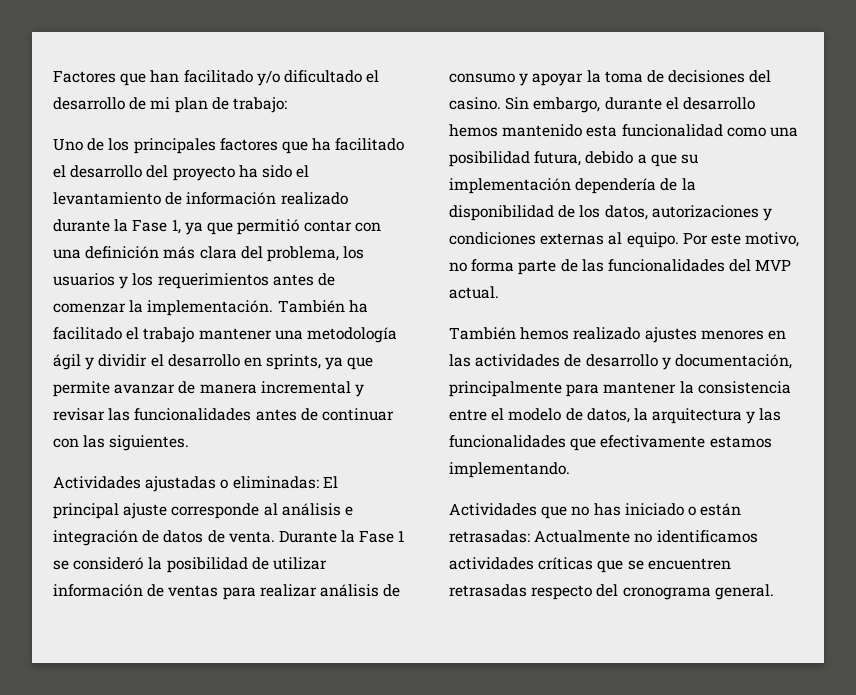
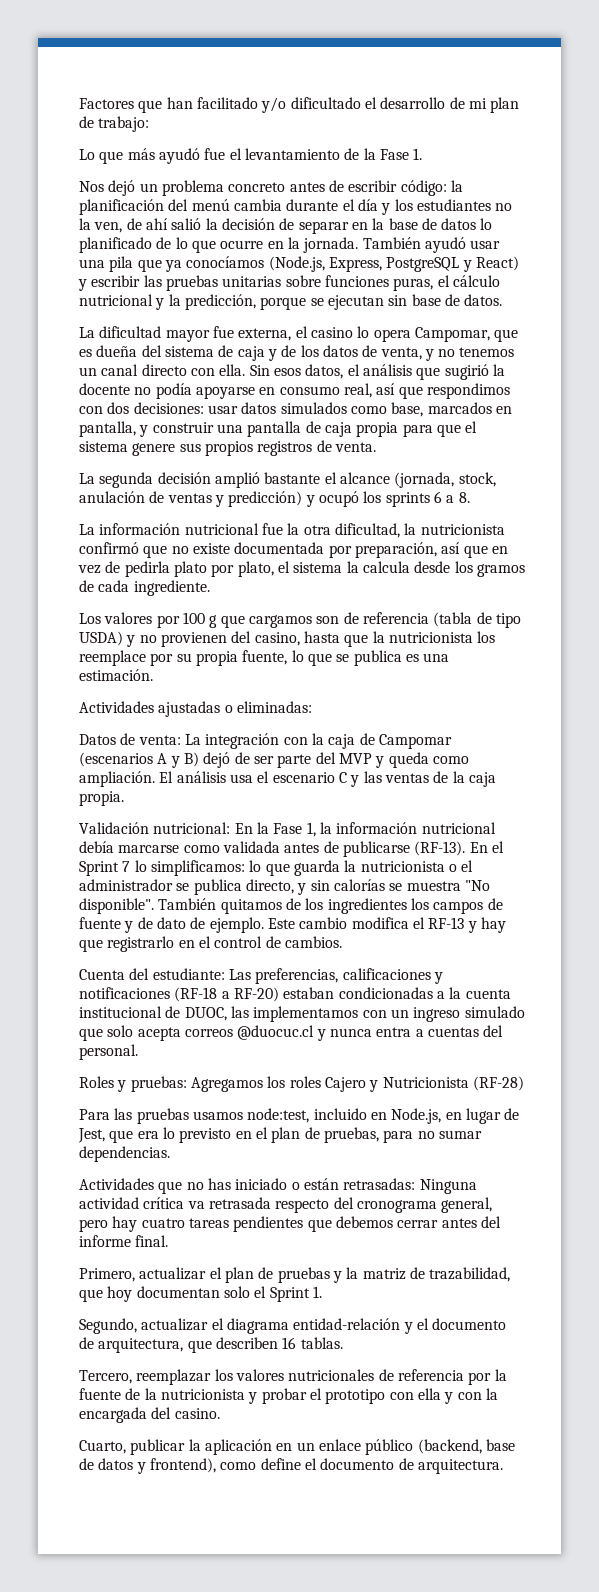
- Uno de los principales factores que ha facilitado el desarrollo del proyecto ha sido el levantamiento de información realizado durante la Fase 1, ya que permitió contar con una definición más clara del problema, los usuarios y los requerimientos antes de comenzar la implementación. También ha facilitado el trabajo mantener una metodología ágil y dividir el desarrollo en sprints, ya que permite avanzar de manera incremental y revisar las funcionalidades antes de continuar con las siguientes.
- Actividades ajustadas o eliminadas: El principal ajuste corresponde al análisis e integración de datos de venta. Durante la Fase 1 se consideró la posibilidad de utilizar información de ventas para realizar análisis de consumo y apoyar la toma de decisiones del casino. Sin embargo, durante el desarrollo hemos mantenido esta funcionalidad como una posibilidad futura, debido a que su implementación dependería de la disponibilidad de los datos, autorizaciones y condiciones externas al equipo. Por este motivo, no forma parte de las funcionalidades del MVP actual.
- También hemos realizado ajustes menores en las actividades de desarrollo y documentación, principalmente para mantener la consistencia entre el modelo de datos, la arquitectura y las funcionalidades que efectivamente estamos implementando.
+ Lo que más ayudó fue el levantamiento de la Fase 1.
+ Nos dejó un problema concreto antes de escribir código: la planificación del menú cambia durante el día y los estudiantes no la ven, de ahí salió la decisión de separar en la base de datos lo planificado de lo que ocurre en la jornada. También ayudó usar una pila que ya conocíamos (Node.js, Express, PostgreSQL y React) y escribir las pruebas unitarias sobre funciones puras, el cálculo nutricional y la predicción, porque se ejecutan sin base de datos.
+ La dificultad mayor fue externa, el casino lo opera Campomar, que es dueña del sistema de caja y de los datos de venta, y no tenemos un canal directo con ella. Sin esos datos, el análisis que sugirió la docente no podía apoyarse en consumo real, así que respondimos con dos decisiones: usar datos simulados como base, marcados en pantalla, y construir una pantalla de caja propia para que el sistema genere sus propios registros de venta.
+ La segunda decisión amplió bastante el alcance (jornada, stock, anulación de ventas y predicción) y ocupó los sprints 6 a 8.
+ La información nutricional fue la otra dificultad, la nutricionista confirmó que no existe documentada por preparación, así que en vez de pedirla plato por plato, el sistema la calcula desde los gramos de cada ingrediente.
+ Los valores por 100 g que cargamos son de referencia (tabla de tipo USDA) y no provienen del casino, hasta que la nutricionista los reemplace por su propia fuente, lo que se publica es una estimación.
+ Actividades ajustadas o eliminadas:
+ Datos de venta: La integración con la caja de Campomar (escenarios A y B) dejó de ser parte del MVP y queda como ampliación. El análisis usa el escenario C y las ventas de la caja propia.
+ Validación nutricional: En la Fase 1, la información nutricional debía marcarse como validada antes de publicarse (RF-13). En el Sprint 7 lo simplificamos: lo que guarda la nutricionista o el administrador se publica directo, y sin calorías se muestra "No disponible". También quitamos de los ingredientes los campos de fuente y de dato de ejemplo. Este cambio modifica el RF-13 y hay que registrarlo en el control de cambios.
+ Cuenta del estudiante: Las preferencias, calificaciones y notificaciones (RF-18 a RF-20) estaban condicionadas a la cuenta institucional de DUOC, las implementamos con un ingreso simulado que solo acepta correos @duocuc.cl y nunca entra a cuentas del personal.
+ Roles y pruebas: Agregamos los roles Cajero y Nutricionista (RF-28)
+ Para las pruebas usamos node:test, incluido en Node.js, en lugar de Jest, que era lo previsto en el plan de pruebas, para no sumar dependencias.
- Actividades que no has iniciado o están retrasadas: Actualmente no identificamos actividades críticas que se encuentren retrasadas respecto del cronograma general.
+ Actividades que no has iniciado o están retrasadas: Ninguna actividad crítica va retrasada respecto del cronograma general, pero hay cuatro tareas pendientes que debemos cerrar antes del informe final.
+ Primero, actualizar el plan de pruebas y la matriz de trazabilidad, que hoy documentan solo el Sprint 1.
+ Segundo, actualizar el diagrama entidad-relación y el documento de arquitectura, que describen 16 tablas.
+ Tercero, reemplazar los valores nutricionales de referencia por la fuente de la nutricionista y probar el prototipo con ella y con la encargada del casino.
+ Cuarto, publicar la aplicación en un enlace público (backend, base de datos y frontend), como define el documento de arquitectura.

